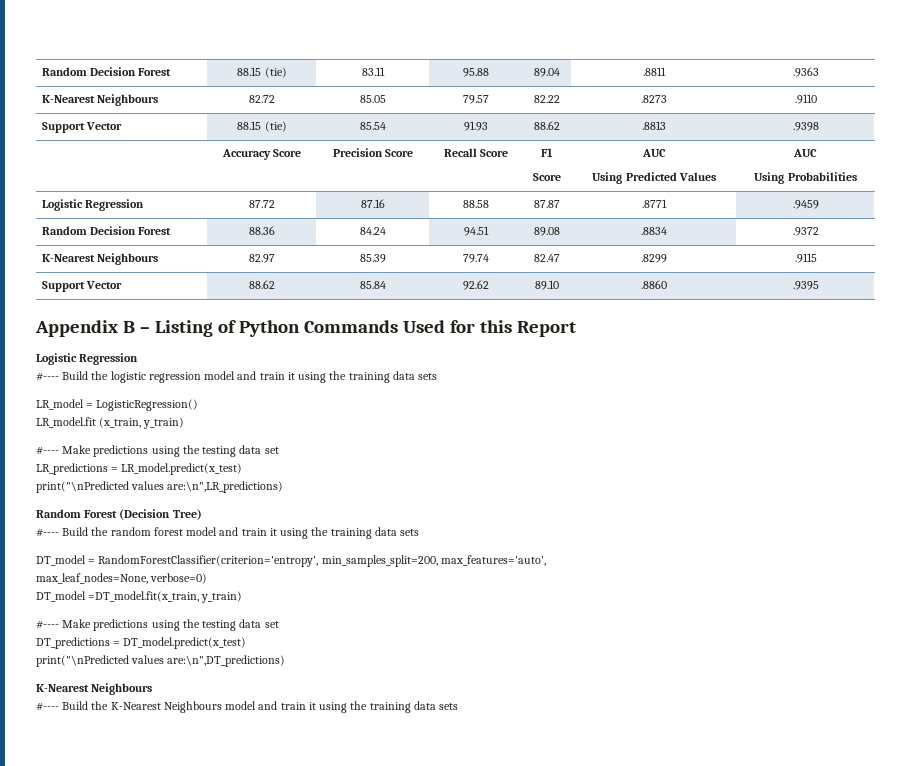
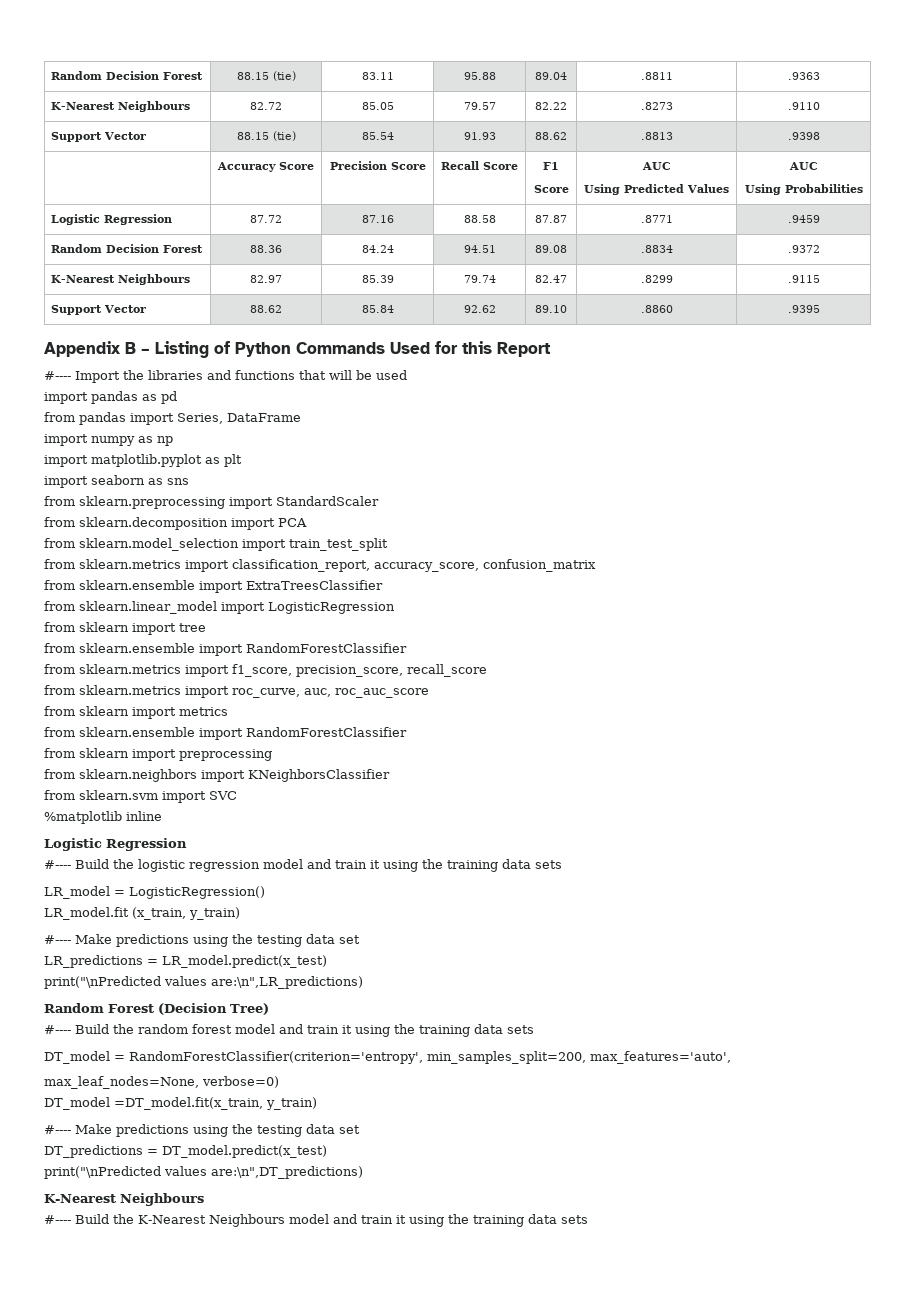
+ #---- Import the libraries and functions that will be used
+ import pandas as pd
+ from pandas import Series, DataFrame
+ import numpy as np
+ import matplotlib.pyplot as plt
+ import seaborn as sns
+ from sklearn.preprocessing import StandardScaler
+ from sklearn.decomposition import PCA
+ from sklearn.model_selection import train_test_split
+ from sklearn.metrics import classification_report, accuracy_score, confusion_matrix
+ from sklearn.ensemble import ExtraTreesClassifier
+ from sklearn.linear_model import LogisticRegression
+ from sklearn import tree
+ from sklearn.ensemble import RandomForestClassifier
+ from sklearn.metrics import f1_score, precision_score, recall_score
+ from sklearn.metrics import roc_curve, auc, roc_auc_score
+ from sklearn import metrics
+ from sklearn.ensemble import RandomForestClassifier
+ from sklearn import preprocessing
+ from sklearn.neighbors import KNeighborsClassifier
+ from sklearn.svm import SVC
+ %matplotlib inline

